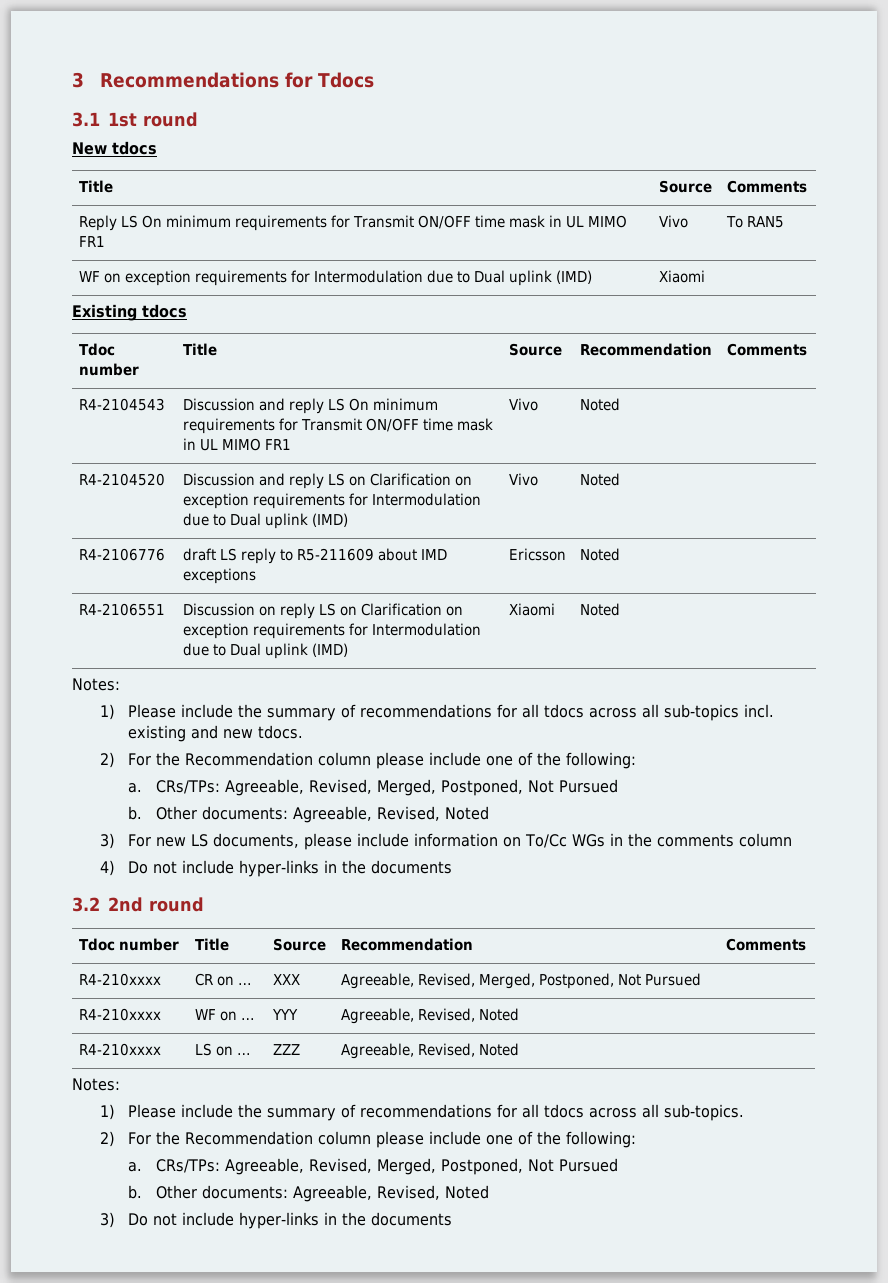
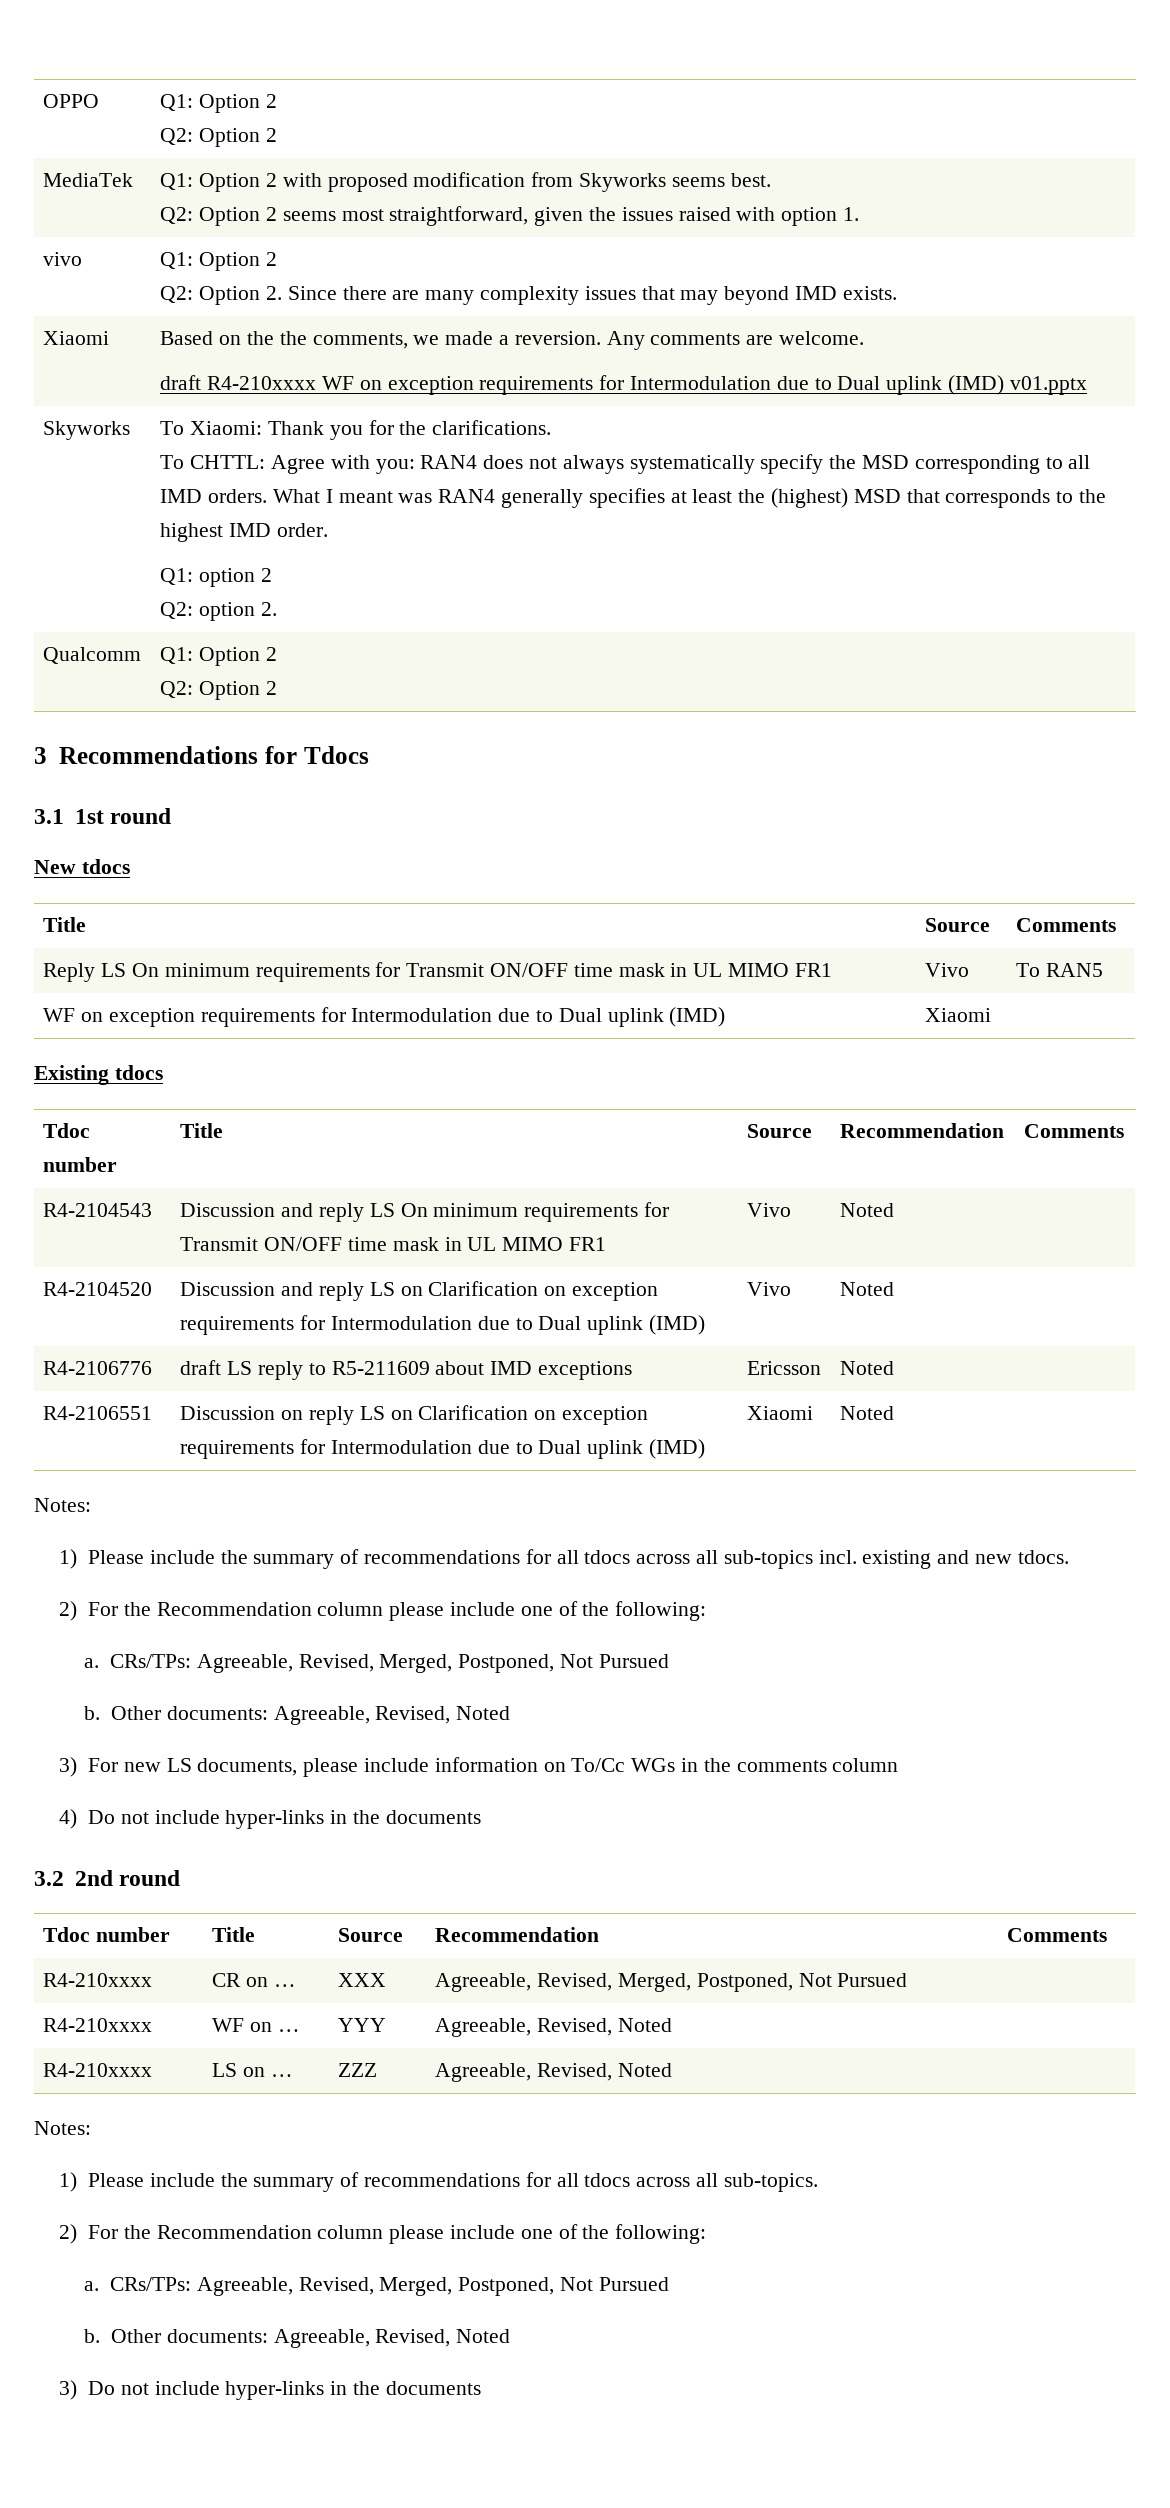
+ OPPO | Q1: Option 2
+ Q2: Option 2
+ MediaTek | Q1: Option 2 with proposed modification from Skyworks seems best.
+ Q2: Option 2 seems most straightforward, given the issues raised with option 1.
+ vivo | Q1: Option 2
+ Q2: Option 2. Since there are many complexity issues that may beyond IMD exists.
+ Xiaomi | Based on the the comments, we made a reversion. Any comments are welcome.
+ draft R4-210xxxx WF on exception requirements for Intermodulation due to Dual uplink (IMD) v01.pptx
+ Skyworks | To Xiaomi: Thank you for the clarifications.
+ To CHTTL: Agree with you: RAN4 does not always systematically specify the MSD corresponding to all IMD orders. What I meant was RAN4 generally specifies at least the (highest) MSD that corresponds to the highest IMD order.
+ Q1: option 2
+ Q2: option 2.
+ Qualcomm | Q1: Option 2
+ Q2: Option 2

